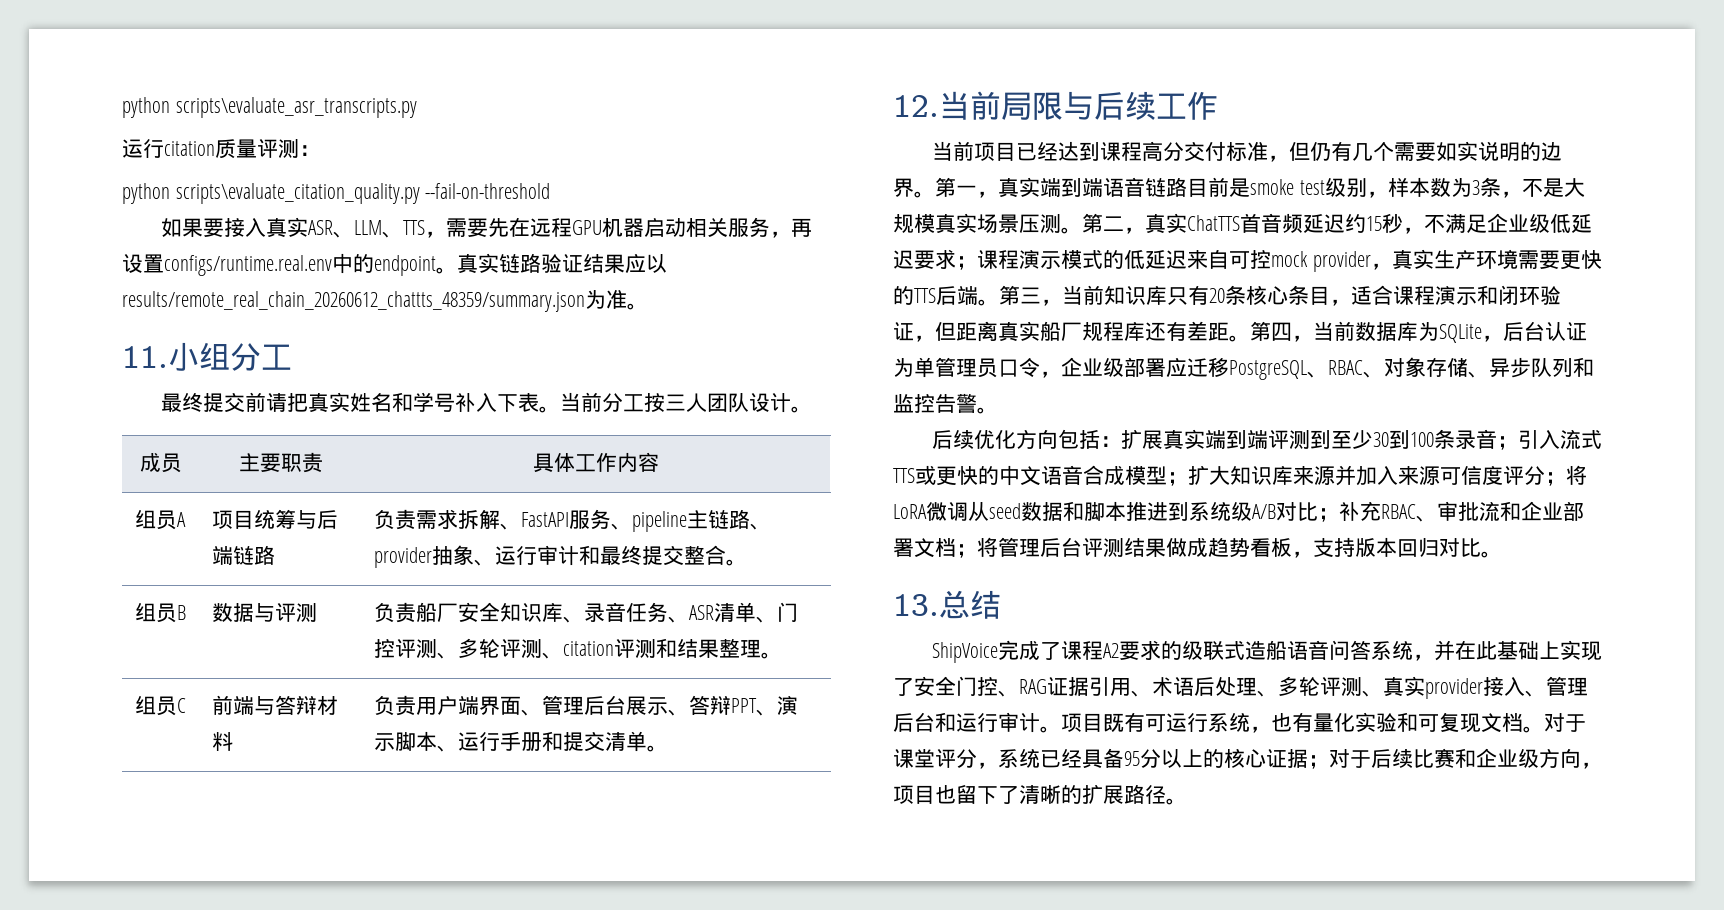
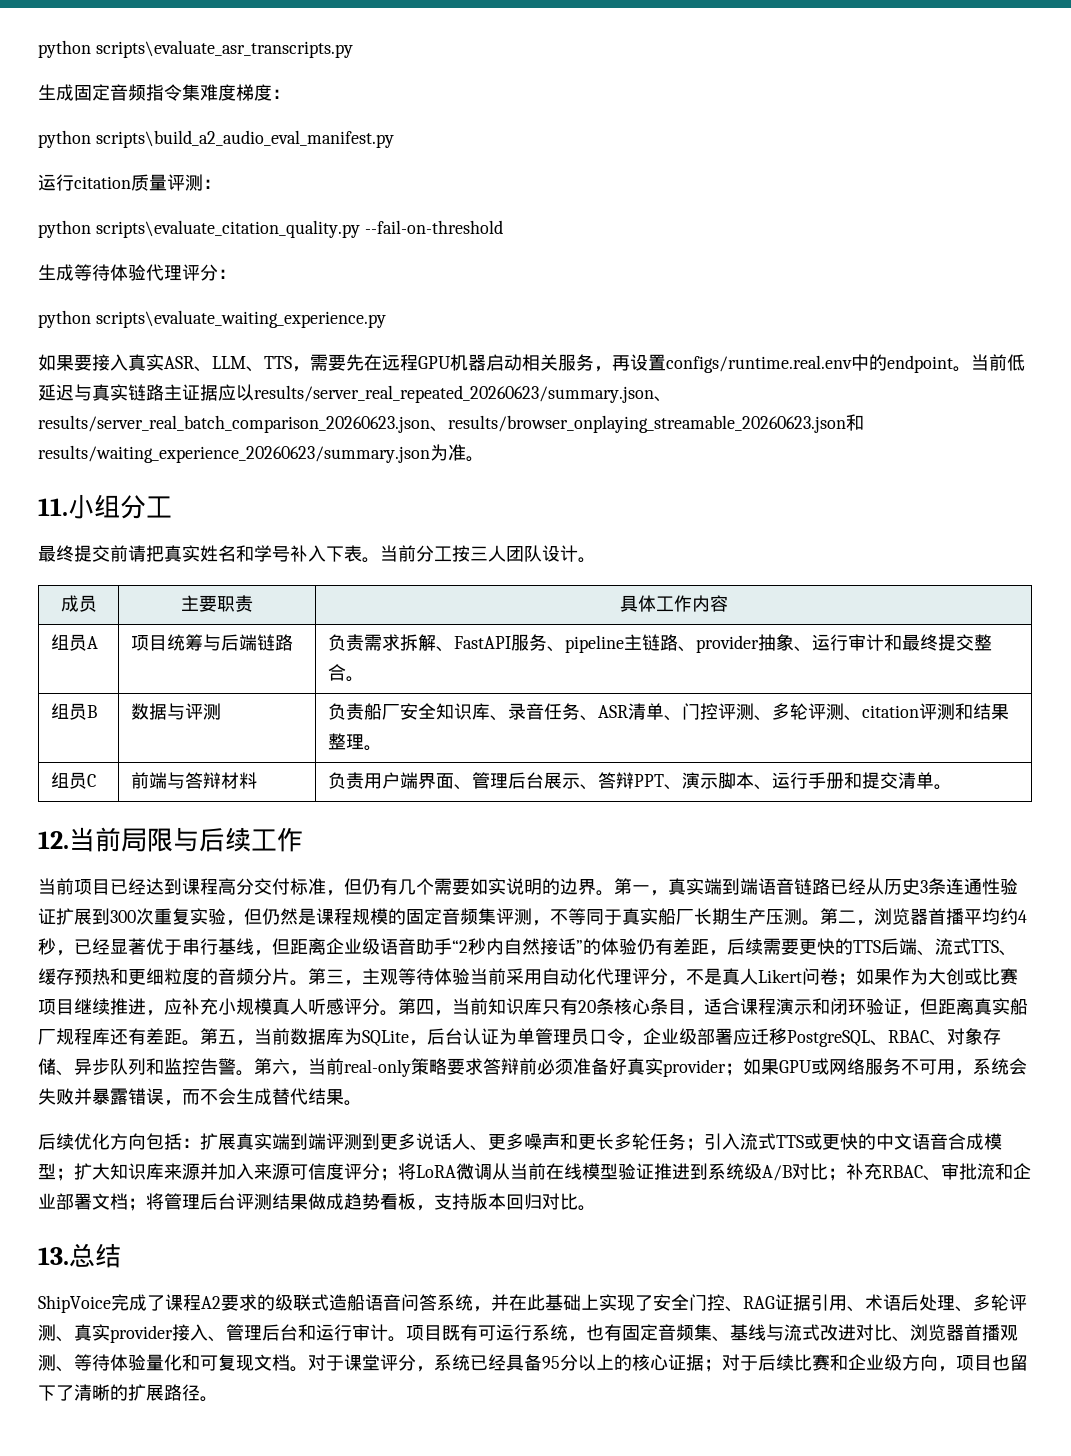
+ 生成固定音频指令集难度梯度：
+ python scripts\build_a2_audio_eval_manifest.py
+ 生成等待体验代理评分：
+ python scripts\evaluate_waiting_experience.py
- 真实链路验证结果应以results/remote_real_chain_20260612_chattts_48359/summary.json为准。
+ 当前低延迟与真实链路主证据应以results/server_real_repeated_20260623/summary.json、results/server_real_batch_comparison_20260623.json、results/browser_onplaying_streamable_20260623.json和results/waiting_experience_20260623/summary.json为准。
- 第一，真实端到端语音链路目前是smoke test级别，样本数为3条，不是大规模真实场景压测。第二，真实ChatTTS首音频延迟约15秒，不满足企业级低延迟要求；课程演示模式的低延迟来自可控mock provider，真实生产环境需要更快的TTS后端。第三，当前知识库只有20条核心条目，适合课程演示和闭环验证，但距离真实船厂规程库还有差距。
+ 第一，真实端到端语音链路已经从历史3条连通性验证扩展到300次重复实验，但仍然是课程规模的固定音频集评测，不等同于真实船厂长期生产压测。第二，浏览器首播平均约4秒，已经显著优于串行基线，但距离企业级语音助手“2秒内自然接话”的体验仍有差距，后续需要更快的TTS后端、流式TTS、缓存预热和更细粒度的音频分片。第三，主观等待体验当前采用自动化代理评分，不是真人Likert问卷；如果作为大创或比赛项目继续推进，应补充小规模真人听感评分。第四，当前知识库只有20条核心条目，适合课程演示和闭环验证，但距离真实船厂规程库还有差距。
- 第四，当前数据库为SQLite，后台认证为单管理员口令，企业级部署应迁移PostgreSQL、RBAC、对象存储、异步队列和监控告警。
+ 第五，当前数据库为SQLite，后台认证为单管理员口令，企业级部署应迁移PostgreSQL、RBAC、对象存储、异步队列和监控告警。第六，当前real-only策略要求答辩前必须准备好真实provider；如果GPU或网络服务不可用，系统会失败并暴露错误，而不会生成替代结果。
- 后续优化方向包括：扩展真实端到端评测到至少30到100条录音；引入流式TTS或更快的中文语音合成模型；扩大知识库来源并加入来源可信度评分；将LoRA微调从seed数据和脚本推进到系统级A/B对比；补充RBAC、审批流和企业部署文档；将管理后台评测结果做成趋势看板，支持版本回归对比。
+ 后续优化方向包括：扩展真实端到端评测到更多说话人、更多噪声和更长多轮任务；引入流式TTS或更快的中文语音合成模型；扩大知识库来源并加入来源可信度评分；将LoRA微调从当前在线模型验证推进到系统级A/B对比；补充RBAC、审批流和企业部署文档；将管理后台评测结果做成趋势看板，支持版本回归对比。
- 项目既有可运行系统，也有量化实验和可复现文档。
+ 项目既有可运行系统，也有固定音频集、基线与流式改进对比、浏览器首播观测、等待体验量化和可复现文档。

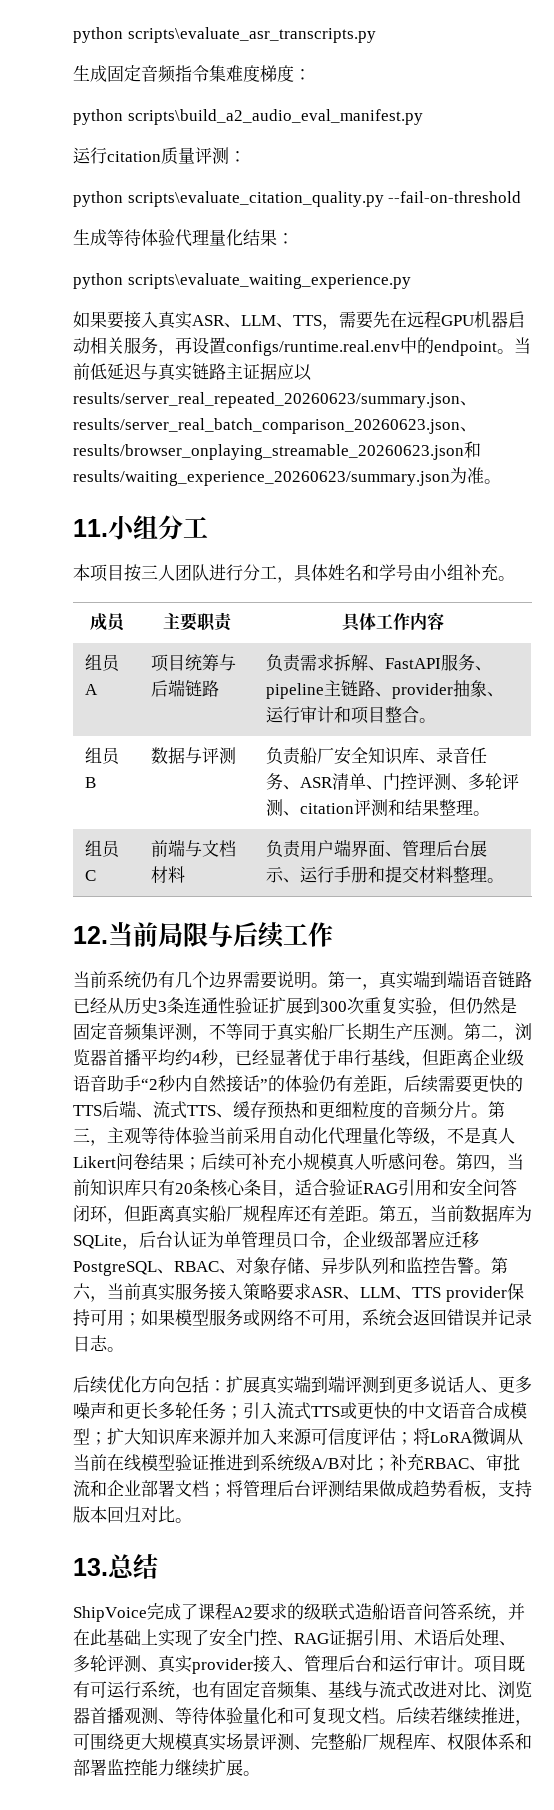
- 生成等待体验代理评分：
+ 生成等待体验代理量化结果：
- 最终提交前请把真实姓名和学号补入下表。当前分工按三人团队设计。
+ 本项目按三人团队进行分工，具体姓名和学号由小组补充。
- 组员A | 项目统筹与后端链路 | 负责需求拆解、FastAPI服务、pipeline主链路、provider抽象、运行审计和最终提交整合。
+ 组员A | 项目统筹与后端链路 | 负责需求拆解、FastAPI服务、pipeline主链路、provider抽象、运行审计和项目整合。
- 组员C | 前端与答辩材料 | 负责用户端界面、管理后台展示、答辩PPT、演示脚本、运行手册和提交清单。
+ 组员C | 前端与文档材料 | 负责用户端界面、管理后台展示、运行手册和提交材料整理。
- 当前项目已经达到课程高分交付标准，但仍有几个需要如实说明的边界。
+ 当前系统仍有几个边界需要说明。
- 第一，真实端到端语音链路已经从历史3条连通性验证扩展到300次重复实验，但仍然是课程规模的固定音频集评测，不等同于真实船厂长期生产压测。
+ 第一，真实端到端语音链路已经从历史3条连通性验证扩展到300次重复实验，但仍然是固定音频集评测，不等同于真实船厂长期生产压测。
- 第三，主观等待体验当前采用自动化代理评分，不是真人Likert问卷；如果作为大创或比赛项目继续推进，应补充小规模真人听感评分。
+ 第三，主观等待体验当前采用自动化代理量化等级，不是真人Likert问卷结果；后续可补充小规模真人听感问卷。
- 第四，当前知识库只有20条核心条目，适合课程演示和闭环验证，但距离真实船厂规程库还有差距。
+ 第四，当前知识库只有20条核心条目，适合验证RAG引用和安全问答闭环，但距离真实船厂规程库还有差距。
- 第六，当前real-only策略要求答辩前必须准备好真实provider；如果GPU或网络服务不可用，系统会失败并暴露错误，而不会生成替代结果。
+ 第六，当前真实服务接入策略要求ASR、LLM、TTS provider保持可用；如果模型服务或网络不可用，系统会返回错误并记录日志。
- 扩大知识库来源并加入来源可信度评分；
+ 扩大知识库来源并加入来源可信度评估；
- 对于课堂评分，系统已经具备95分以上的核心证据；对于后续比赛和企业级方向，项目也留下了清晰的扩展路径。
+ 后续若继续推进，可围绕更大规模真实场景评测、完整船厂规程库、权限体系和部署监控能力继续扩展。

